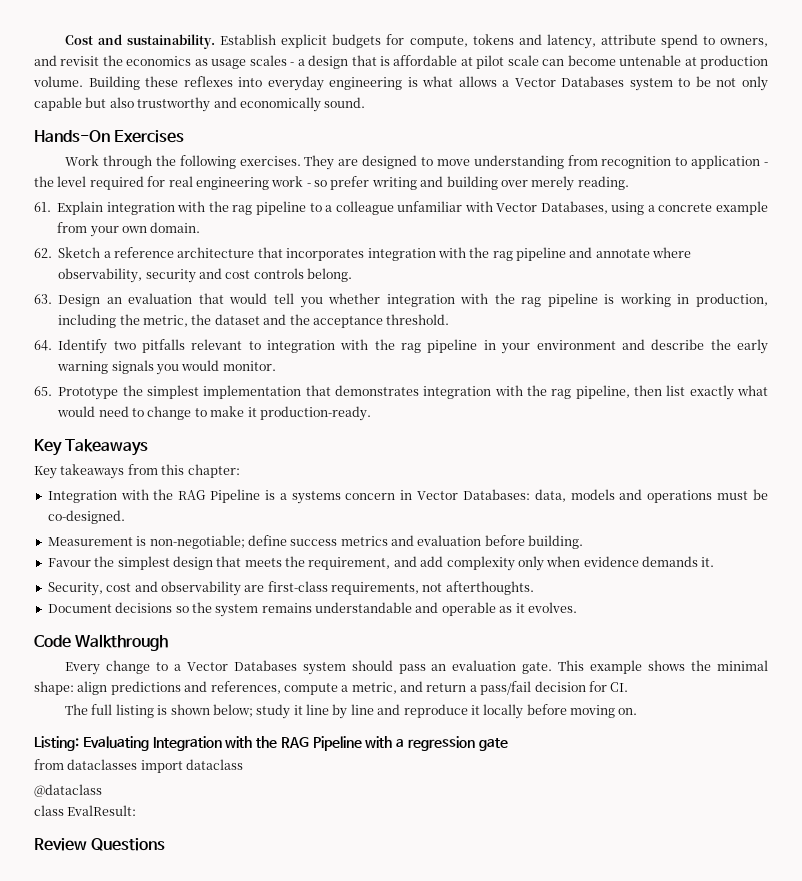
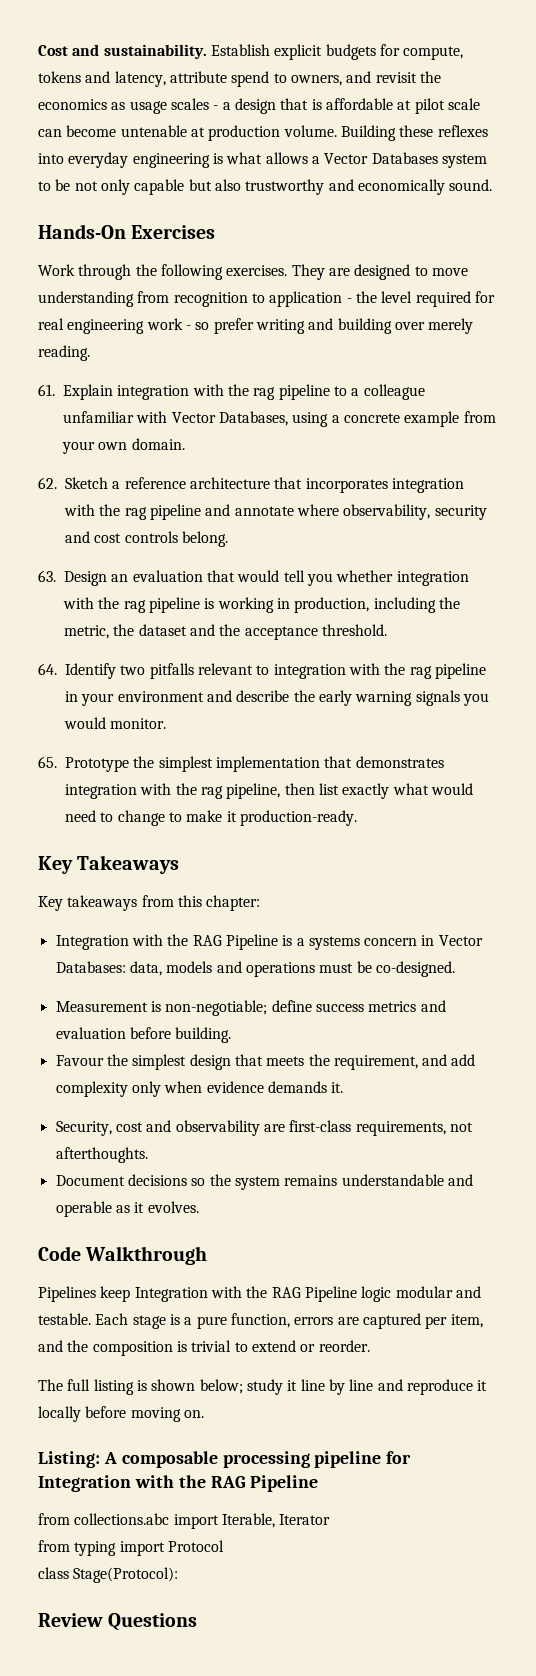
- Every change to a Vector Databases system should pass an evaluation gate. This example shows the minimal shape: align predictions and references, compute a metric, and return a pass/fail decision for CI.
+ Pipelines keep Integration with the RAG Pipeline logic modular and testable. Each stage is a pure function, errors are captured per item, and the composition is trivial to extend or reorder.
- Listing: Evaluating Integration with the RAG Pipeline with a regression gate
- from dataclasses import dataclass
- @dataclass
+ Listing: A composable processing pipeline for Integration with the RAG Pipeline
+ from collections.abc import Iterable, Iterator
+ from typing import Protocol
- class EvalResult:
+ class Stage(Protocol):

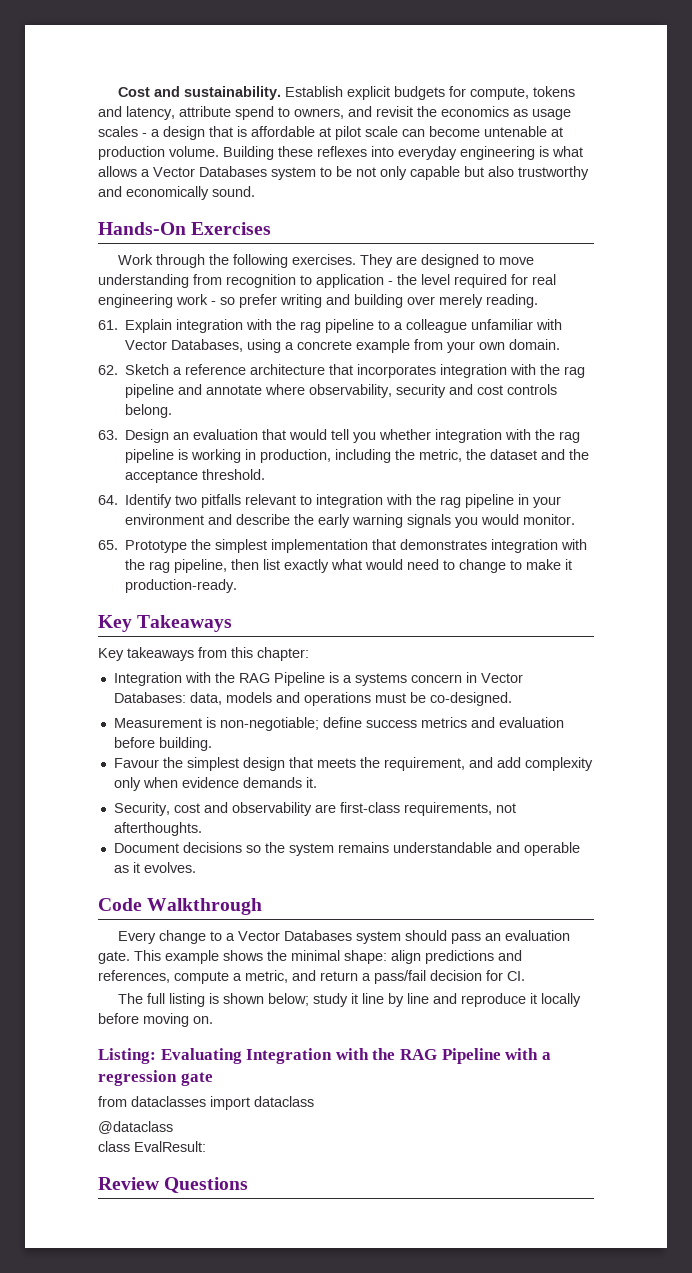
- Pipelines keep Integration with the RAG Pipeline logic modular and testable. Each stage is a pure function, errors are captured per item, and the composition is trivial to extend or reorder.
+ Every change to a Vector Databases system should pass an evaluation gate. This example shows the minimal shape: align predictions and references, compute a metric, and return a pass/fail decision for CI.
- Listing: A composable processing pipeline for Integration with the RAG Pipeline
- from collections.abc import Iterable, Iterator
- from typing import Protocol
+ Listing: Evaluating Integration with the RAG Pipeline with a regression gate
+ from dataclasses import dataclass
+ @dataclass
- class Stage(Protocol):
+ class EvalResult:

